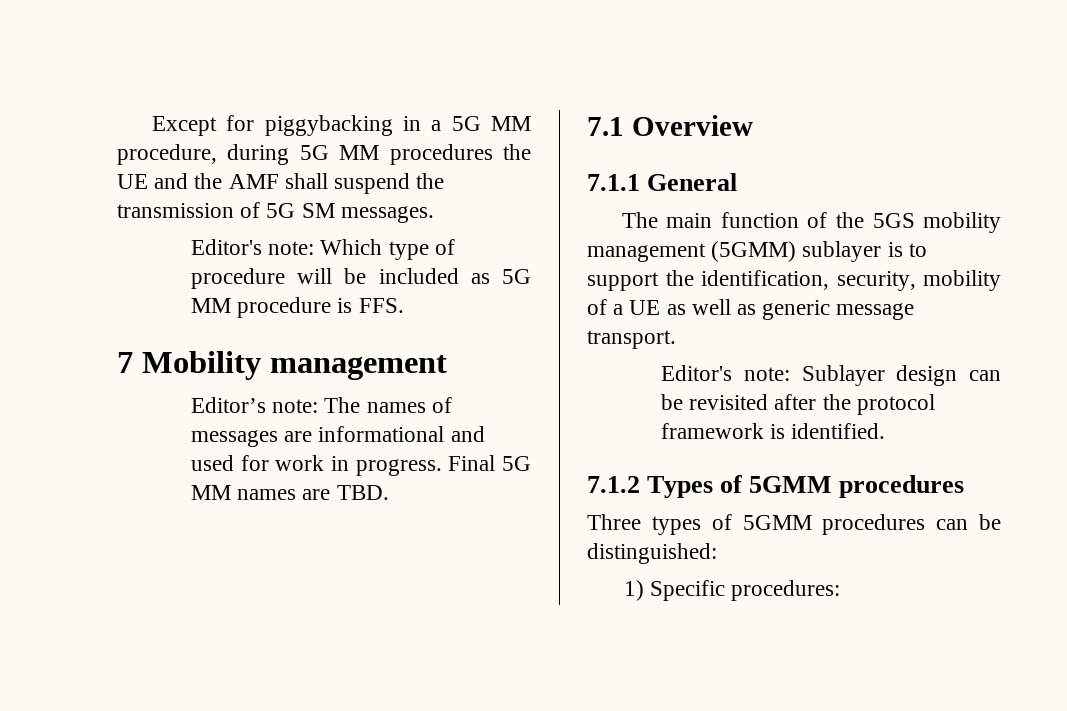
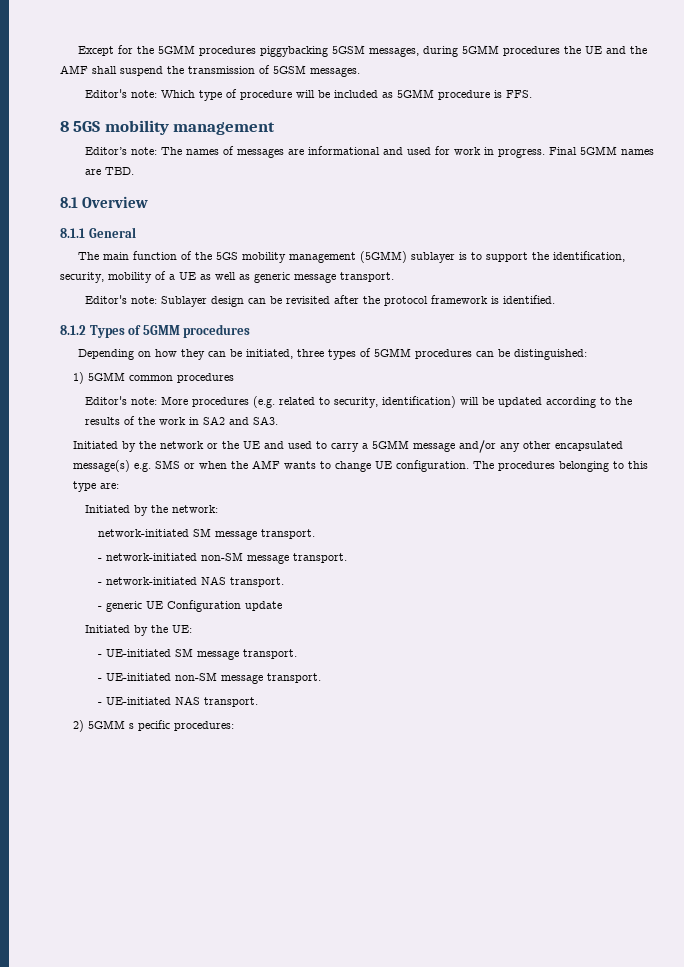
- Except for piggybacking in a 5G MM procedure, during 5G MM procedures the UE and the AMF shall suspend the transmission of 5G SM messages.
+ Except for the 5GMM procedures piggybacking 5GSM messages, during 5GMM procedures the UE and the AMF shall suspend the transmission of 5GSM messages.
- Editor's note: Which type of procedure will be included as 5G MM procedure is FFS.
+ Editor's note: Which type of procedure will be included as 5GMM procedure is FFS.
- 7 Mobility management
+ 8 5GS mobility management
- Final 5G MM names are TBD.
+ Final 5GMM names are TBD.
- 7.1 Overview
+ 8.1 Overview
- 7.1.1 General
+ 8.1.1 General
- 7.1.2 Types of 5GMM procedures
+ 8.1.2 Types of 5GMM procedures
- Three types of 5GMM procedures can be distinguished:
+ Depending on how they can be initiated, three types of 5GMM procedures can be distinguished:
- 1) Specific procedures:
+ 1) 5GMM common procedures
+ Editor's note: More procedures (e.g. related to security, identification) will be updated according to the results of the work in SA2 and SA3.
+ Initiated by the network or the UE and used to carry a 5GMM message and/or any other encapsulated message(s) e.g. SMS or when the AMF wants to change UE configuration. The procedures belonging to this type are:
+ Initiated by the network:
+ network-initiated SM message transport.
+ - network-initiated non-SM message transport.
+ - network-initiated NAS transport.
+ - generic UE Configuration update
+ Initiated by the UE:
+ - UE-initiated SM message transport.
+ - UE-initiated non-SM message transport.
+ - UE-initiated NAS transport.
+ 2) 5GMM s pecific procedures:

